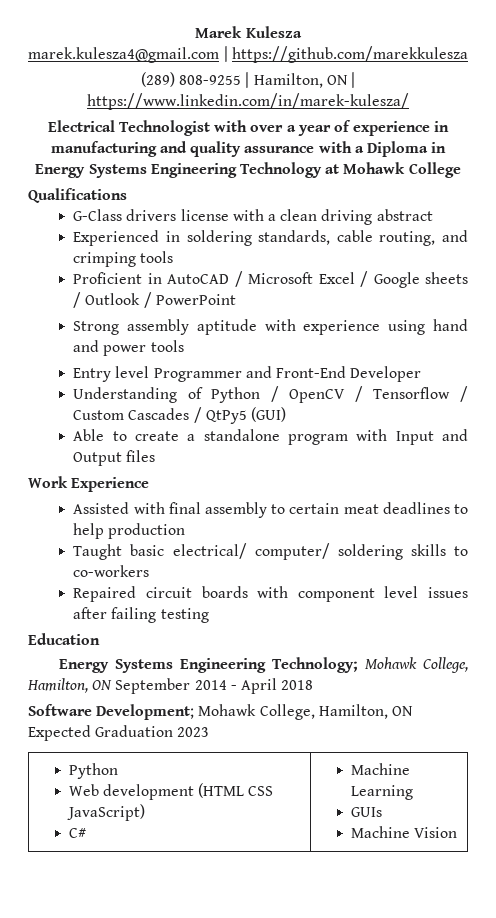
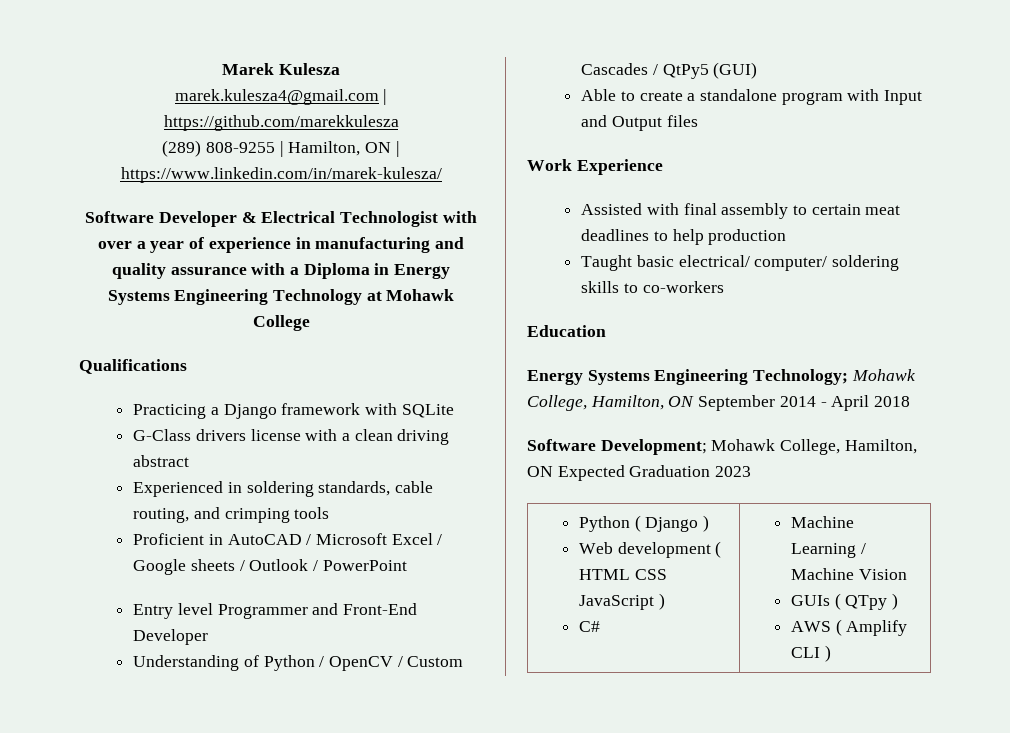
- Electrical Technologist with over a year of experience in manufacturing and quality assurance with a Diploma in Energy Systems Engineering Technology at Mohawk College
+ Software Developer & Electrical Technologist with over a year of experience in manufacturing and quality assurance with a Diploma in Energy Systems Engineering Technology at Mohawk College
+ Practicing a Django framework with SQLite
- Strong assembly aptitude with experience using hand and power tools
- Understanding of Python / OpenCV / Tensorflow / Custom Cascades / QtPy5 (GUI)
+ Understanding of Python / OpenCV / Custom Cascades / QtPy5 (GUI)
- Repaired circuit boards with component level issues after failing testing
  Software Development; Mohawk College, Hamilton, ON Expected Graduation 2023
- Python
- Web development (HTML CSS JavaScript)
- C# | Machine Learning
- GUIs
- Machine Vision
+ Python ( Django )
+ Web development ( HTML CSS JavaScript )
+ C# | Machine Learning / Machine Vision
+ GUIs ( QTpy )
+ AWS ( Amplify CLI )

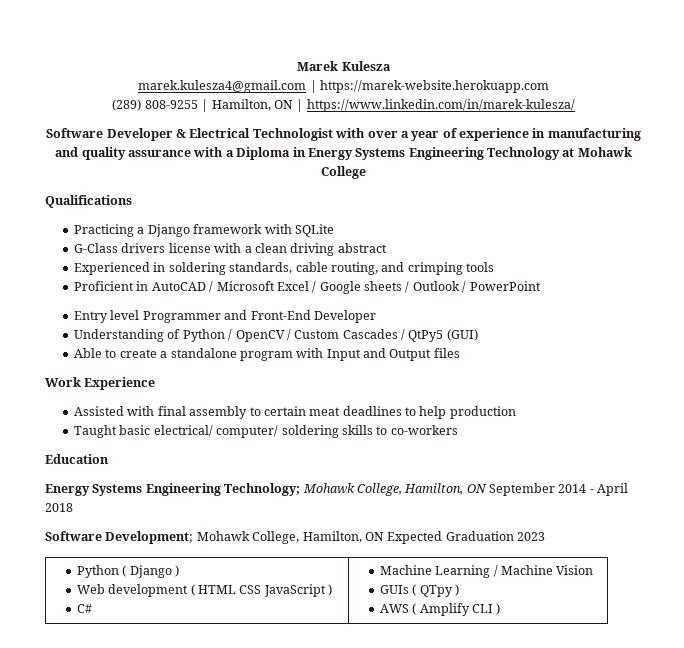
- marek.kulesza4@gmail.com | https://github.com/marekkulesza
+ marek.kulesza4@gmail.com | https://marek-website.herokuapp.com

